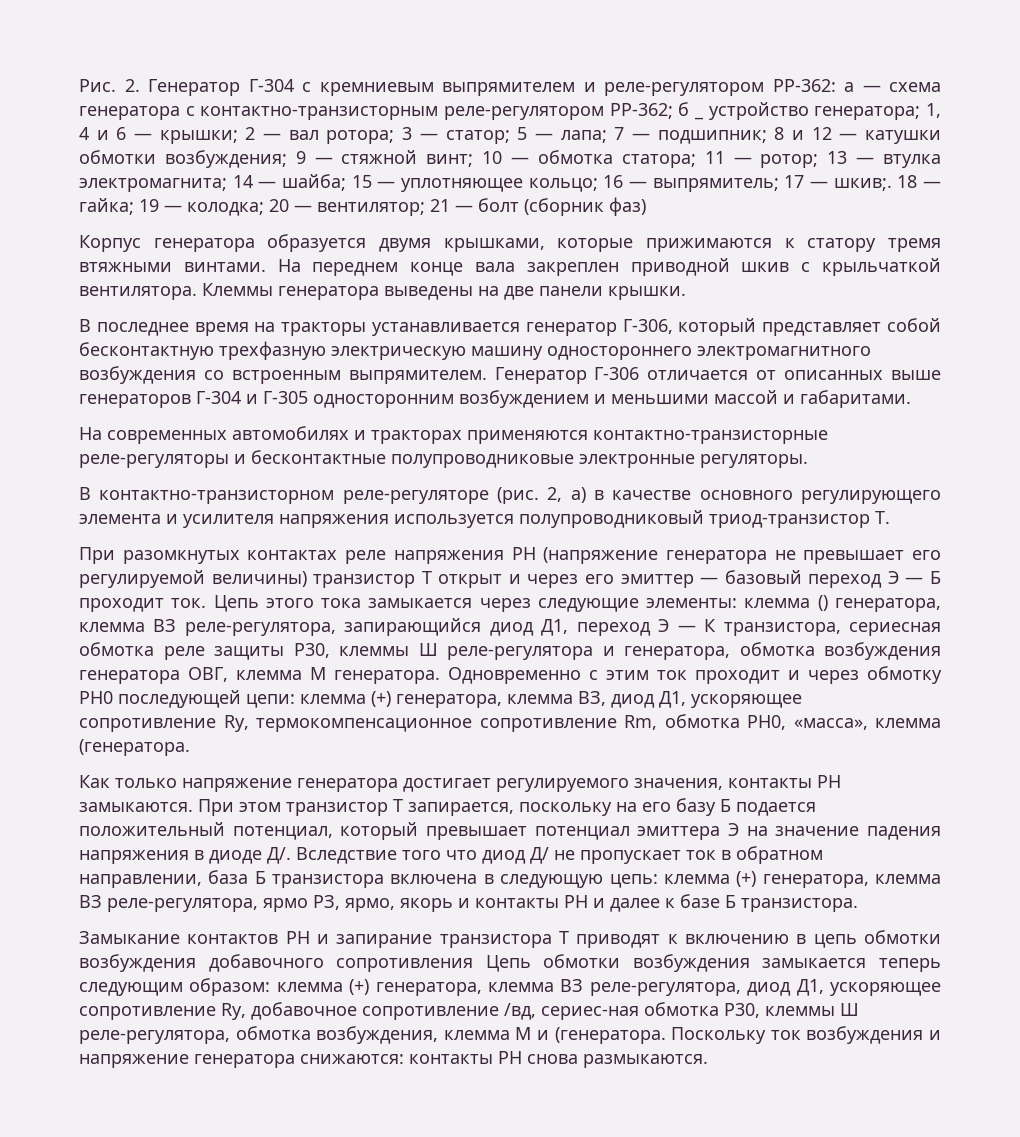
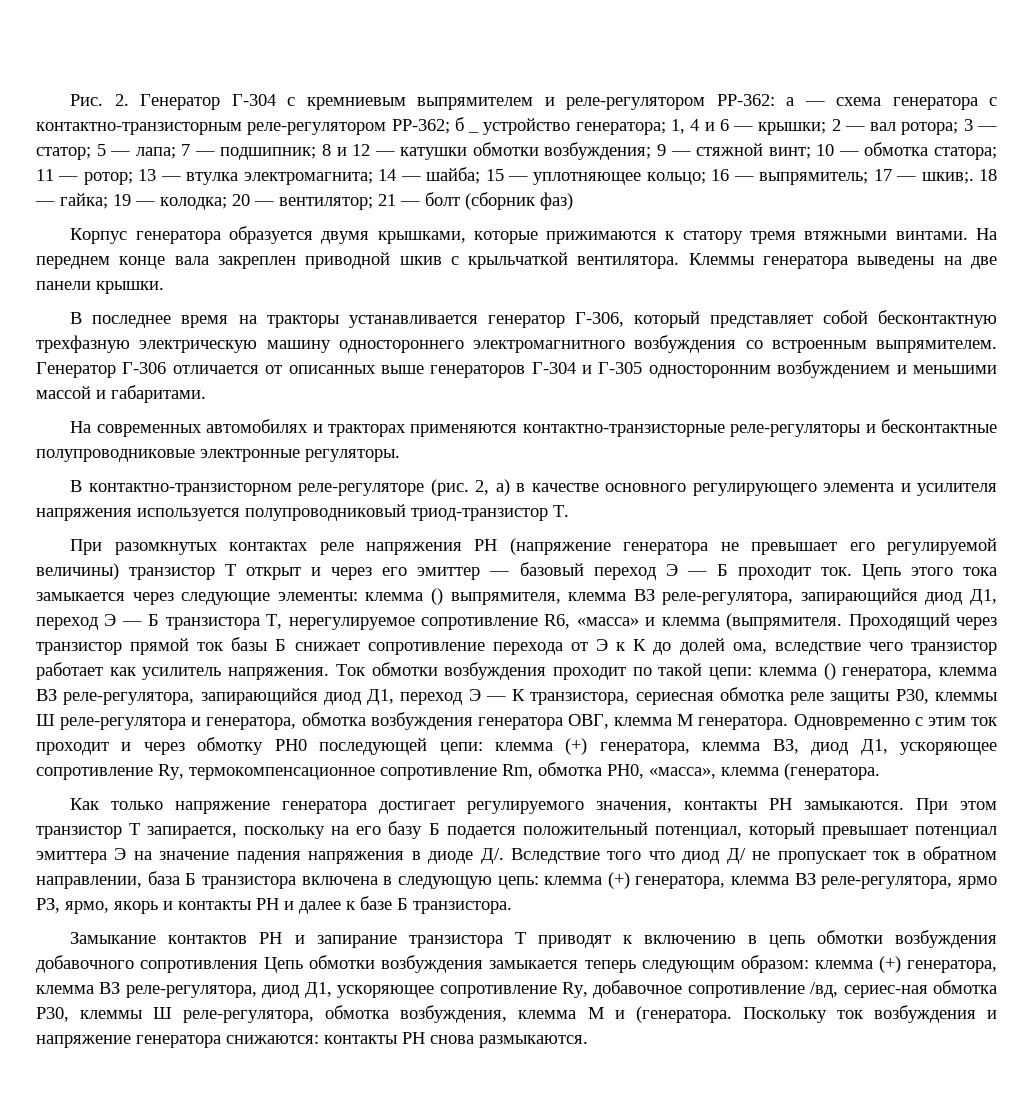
- Цепь этого тока замыкается через следующие элементы: клемма () генератора, клемма ВЗ реле-регулятора, запирающийся диод Д1, переход Э — К транзистора, сериесная обмотка реле защиты Р30, клеммы Ш реле-регулятора и генератора, обмотка возбуждения генератора ОВГ, клемма М генератора.
+ Цепь этого тока замыкается через следующие элементы: клемма () выпрямителя, клемма ВЗ реле-регулятора, запирающийся диод Д1, переход Э — Б транзистора Т, нерегулируемое сопротивление R6, «масса» и клемма (выпрямителя. Проходящий через транзистор прямой ток базы Б снижает сопротивление перехода от Э к К до долей ома, вследствие чего транзистор работает как усилитель напряжения. Ток обмотки возбуждения проходит по такой цепи: клемма () генератора, клемма ВЗ реле-регулятора, запирающийся диод Д1, переход Э — К транзистора, сериесная обмотка реле защиты Р30, клеммы Ш реле-регулятора и генератора, обмотка возбуждения генератора ОВГ, клемма М генератора.

